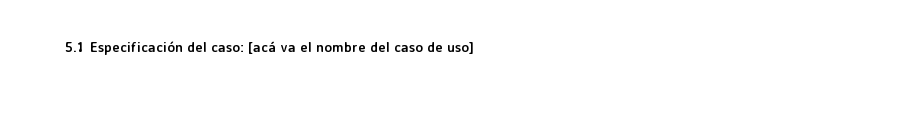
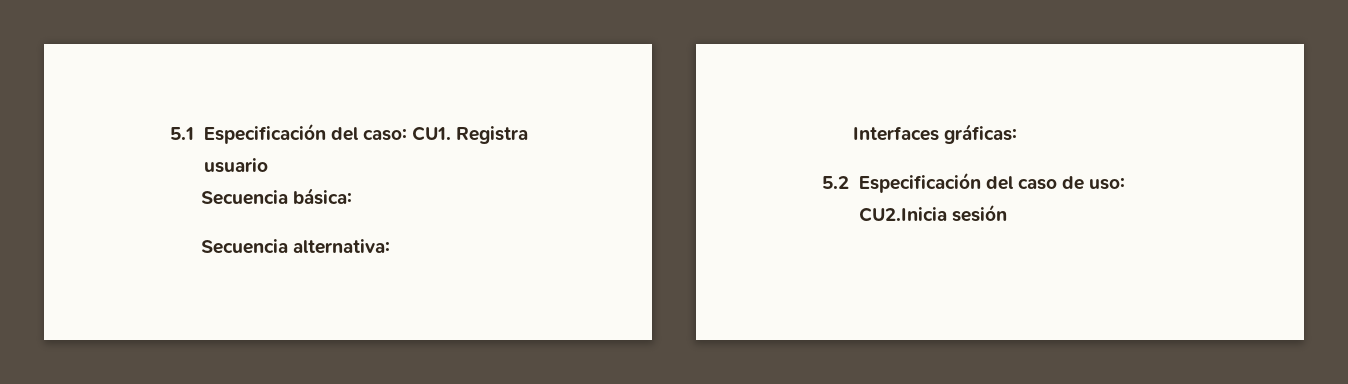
- 5.1 Especificación del caso: [acá va el nombre del caso de uso]
+ 5.1 Especificación del caso: CU1. Registra usuario
+ Secuencia básica:
+ Secuencia alternativa:
+ Interfaces gráficas:
+ 5.2 Especificación del caso de uso: CU2.Inicia sesión

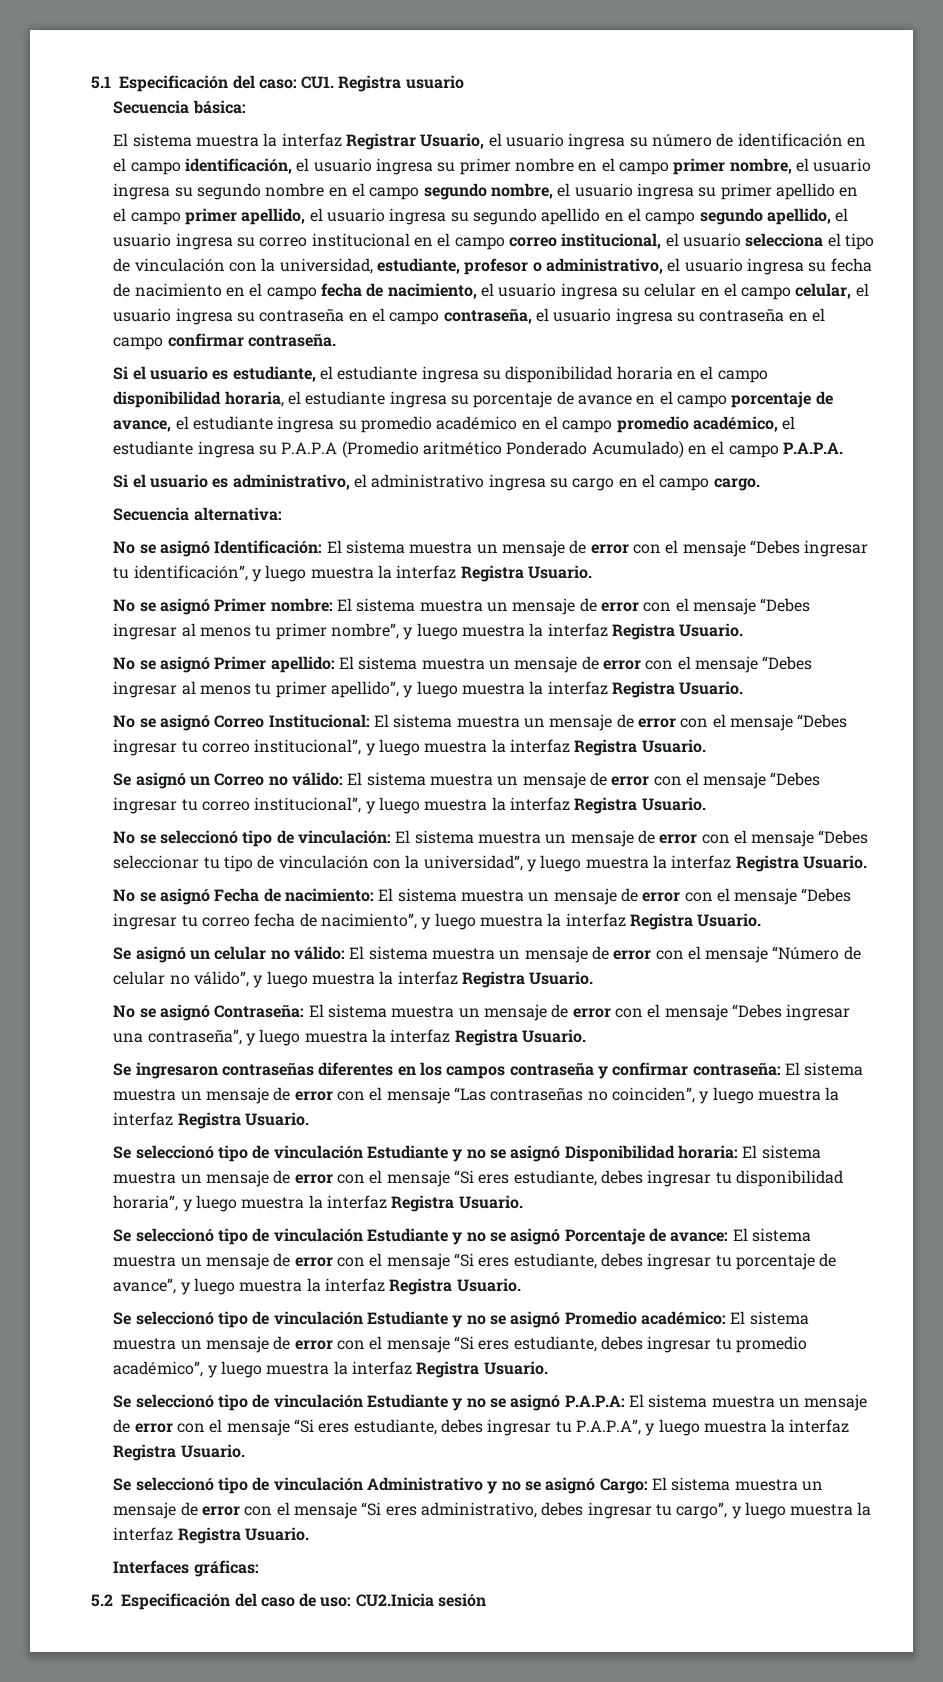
+ El sistema muestra la interfaz Registrar Usuario, el usuario ingresa su número de identificación en el campo identificación, el usuario ingresa su primer nombre en el campo primer nombre, el usuario ingresa su segundo nombre en el campo segundo nombre, el usuario ingresa su primer apellido en el campo primer apellido, el usuario ingresa su segundo apellido en el campo segundo apellido, el usuario ingresa su correo institucional en el campo correo institucional, el usuario selecciona el tipo de vinculación con la universidad, estudiante, profesor o administrativo, el usuario ingresa su fecha de nacimiento en el campo fecha de nacimiento, el usuario ingresa su celular en el campo celular, el usuario ingresa su contraseña en el campo contraseña, el usuario ingresa su contraseña en el campo confirmar contraseña.
+ Si el usuario es estudiante, el estudiante ingresa su disponibilidad horaria en el campo disponibilidad horaria, el estudiante ingresa su porcentaje de avance en el campo porcentaje de avance, el estudiante ingresa su promedio académico en el campo promedio académico, el estudiante ingresa su P.A.P.A (Promedio aritmético Ponderado Acumulado) en el campo P.A.P.A.
+ Si el usuario es administrativo, el administrativo ingresa su cargo en el campo cargo.
  Secuencia alternativa:
+ No se asignó Identificación: El sistema muestra un mensaje de error con el mensaje “Debes ingresar tu identificación”, y luego muestra la interfaz Registra Usuario.
+ No se asignó Primer nombre: El sistema muestra un mensaje de error con el mensaje “Debes ingresar al menos tu primer nombre”, y luego muestra la interfaz Registra Usuario.
+ No se asignó Primer apellido: El sistema muestra un mensaje de error con el mensaje “Debes ingresar al menos tu primer apellido”, y luego muestra la interfaz Registra Usuario.
+ No se asignó Correo Institucional: El sistema muestra un mensaje de error con el mensaje “Debes ingresar tu correo institucional”, y luego muestra la interfaz Registra Usuario.
+ Se asignó un Correo no válido: El sistema muestra un mensaje de error con el mensaje “Debes ingresar tu correo institucional”, y luego muestra la interfaz Registra Usuario.
+ No se seleccionó tipo de vinculación: El sistema muestra un mensaje de error con el mensaje “Debes seleccionar tu tipo de vinculación con la universidad”, y luego muestra la interfaz Registra Usuario.
+ No se asignó Fecha de nacimiento: El sistema muestra un mensaje de error con el mensaje “Debes ingresar tu correo fecha de nacimiento”, y luego muestra la interfaz Registra Usuario.
+ Se asignó un celular no válido: El sistema muestra un mensaje de error con el mensaje “Número de celular no válido”, y luego muestra la interfaz Registra Usuario.
+ No se asignó Contraseña: El sistema muestra un mensaje de error con el mensaje “Debes ingresar una contraseña”, y luego muestra la interfaz Registra Usuario.
+ Se ingresaron contraseñas diferentes en los campos contraseña y confirmar contraseña: El sistema muestra un mensaje de error con el mensaje “Las contraseñas no coinciden”, y luego muestra la interfaz Registra Usuario.
+ Se seleccionó tipo de vinculación Estudiante y no se asignó Disponibilidad horaria: El sistema muestra un mensaje de error con el mensaje “Si eres estudiante, debes ingresar tu disponibilidad horaria”, y luego muestra la interfaz Registra Usuario.
+ Se seleccionó tipo de vinculación Estudiante y no se asignó Porcentaje de avance: El sistema muestra un mensaje de error con el mensaje “Si eres estudiante, debes ingresar tu porcentaje de avance”, y luego muestra la interfaz Registra Usuario.
+ Se seleccionó tipo de vinculación Estudiante y no se asignó Promedio académico: El sistema muestra un mensaje de error con el mensaje “Si eres estudiante, debes ingresar tu promedio académico”, y luego muestra la interfaz Registra Usuario.
+ Se seleccionó tipo de vinculación Estudiante y no se asignó P.A.P.A: El sistema muestra un mensaje de error con el mensaje “Si eres estudiante, debes ingresar tu P.A.P.A”, y luego muestra la interfaz Registra Usuario.
+ Se seleccionó tipo de vinculación Administrativo y no se asignó Cargo: El sistema muestra un mensaje de error con el mensaje “Si eres administrativo, debes ingresar tu cargo”, y luego muestra la interfaz Registra Usuario.

